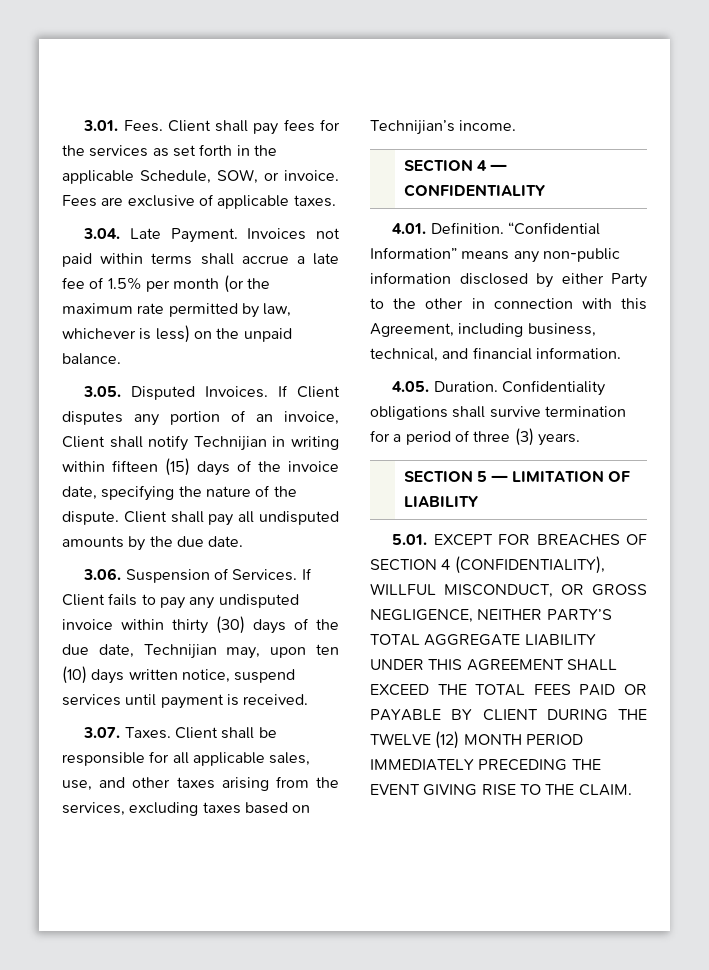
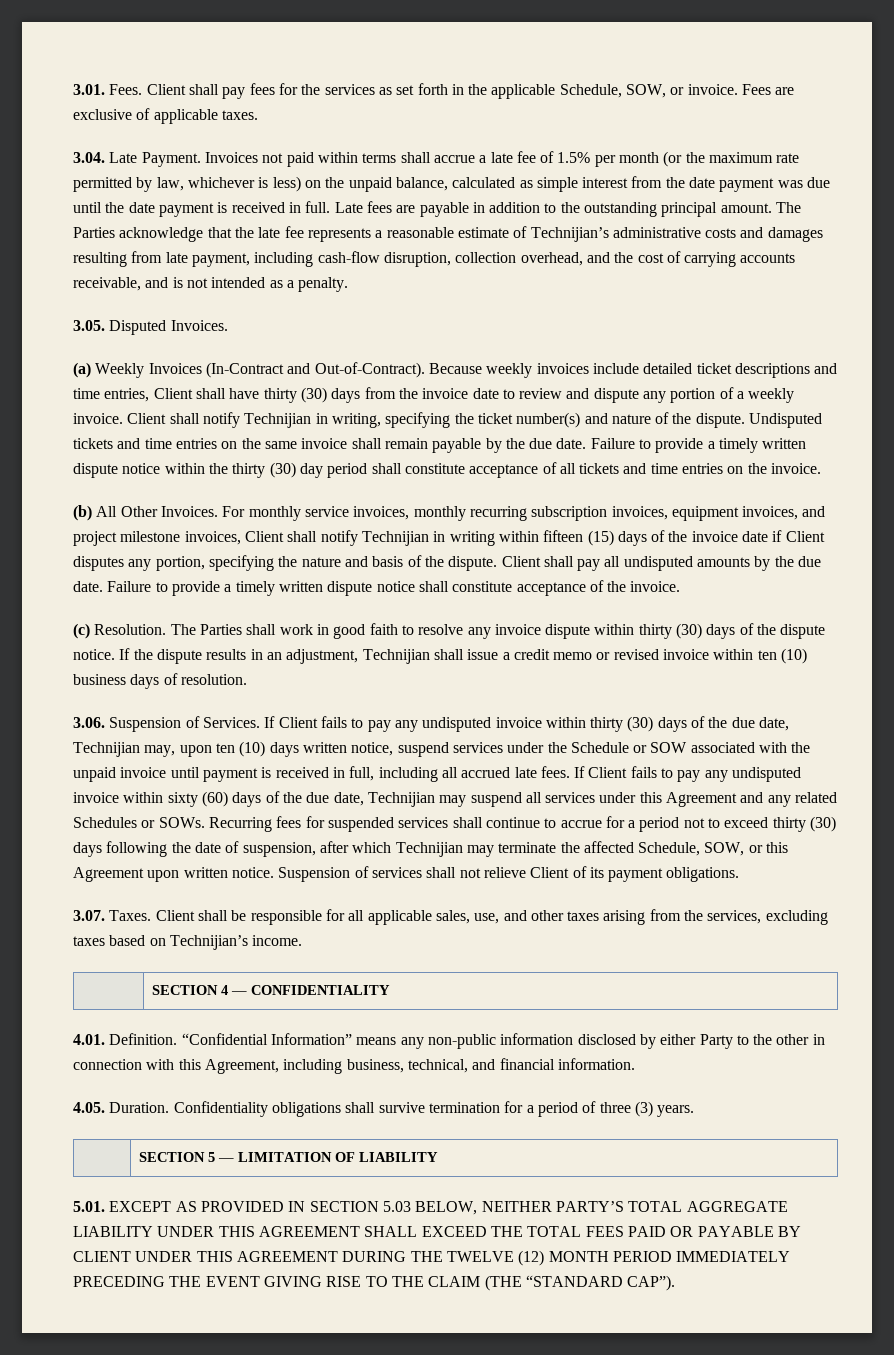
- Invoices not paid within terms shall accrue a late fee of 1.5% per month (or the maximum rate permitted by law, whichever is less) on the unpaid balance.
- 3.05. Disputed Invoices. If Client disputes any portion of an invoice, Client shall notify Technijian in writing within fifteen (15) days of the invoice date, specifying the nature of the dispute.
+ Invoices not paid within terms shall accrue a late fee of 1.5% per month (or the maximum rate permitted by law, whichever is less) on the unpaid balance, calculated as simple interest from the date payment was due until the date payment is received in full. Late fees are payable in addition to the outstanding principal amount. The Parties acknowledge that the late fee represents a reasonable estimate of Technijian’s administrative costs and damages resulting from late payment, including cash-flow disruption, collection overhead, and the cost of carrying accounts receivable, and is not intended as a penalty.
+ 3.05. Disputed Invoices.
+ (a) Weekly Invoices (In-Contract and Out-of-Contract). Because weekly invoices include detailed ticket descriptions and time entries, Client shall have thirty (30) days from the invoice date to review and dispute any portion of a weekly invoice. Client shall notify Technijian in writing, specifying the ticket number(s) and nature of the dispute. Undisputed tickets and time entries on the same invoice shall remain payable by the due date. Failure to provide a timely written dispute notice within the thirty (30) day period shall constitute acceptance of all tickets and time entries on the invoice.
+ (b) All Other Invoices. For monthly service invoices, monthly recurring subscription invoices, equipment invoices, and project milestone invoices, Client shall notify Technijian in writing within fifteen (15) days of the invoice date if Client disputes any portion, specifying the nature and basis of the dispute.
+ Failure to provide a timely written dispute notice shall constitute acceptance of the invoice.
+ (c) Resolution. The Parties shall work in good faith to resolve any invoice dispute within thirty (30) days of the dispute notice. If the dispute results in an adjustment, Technijian shall issue a credit memo or revised invoice within ten (10) business days of resolution.
- If Client fails to pay any undisputed invoice within thirty (30) days of the due date, Technijian may, upon ten (10) days written notice, suspend services until payment is received.
+ If Client fails to pay any undisputed invoice within thirty (30) days of the due date, Technijian may, upon ten (10) days written notice, suspend services under the Schedule or SOW associated with the unpaid invoice until payment is received in full, including all accrued late fees. If Client fails to pay any undisputed invoice within sixty (60) days of the due date, Technijian may suspend all services under this Agreement and any related Schedules or SOWs. Recurring fees for suspended services shall continue to accrue for a period not to exceed thirty (30) days following the date of suspension, after which Technijian may terminate the affected Schedule, SOW, or this Agreement upon written notice. Suspension of services shall not relieve Client of its payment obligations.
- 5.01. EXCEPT FOR BREACHES OF SECTION 4 (CONFIDENTIALITY), WILLFUL MISCONDUCT, OR GROSS NEGLIGENCE, NEITHER PARTY’S TOTAL AGGREGATE LIABILITY UNDER THIS AGREEMENT SHALL EXCEED THE TOTAL FEES PAID OR PAYABLE BY CLIENT DURING THE TWELVE (12) MONTH PERIOD IMMEDIATELY PRECEDING THE EVENT GIVING RISE TO THE CLAIM.
+ 5.01. EXCEPT AS PROVIDED IN SECTION 5.03 BELOW, NEITHER PARTY’S TOTAL AGGREGATE LIABILITY UNDER THIS AGREEMENT SHALL EXCEED THE TOTAL FEES PAID OR PAYABLE BY CLIENT UNDER THIS AGREEMENT DURING THE TWELVE (12) MONTH PERIOD IMMEDIATELY PRECEDING THE EVENT GIVING RISE TO THE CLAIM (THE “STANDARD CAP”).

